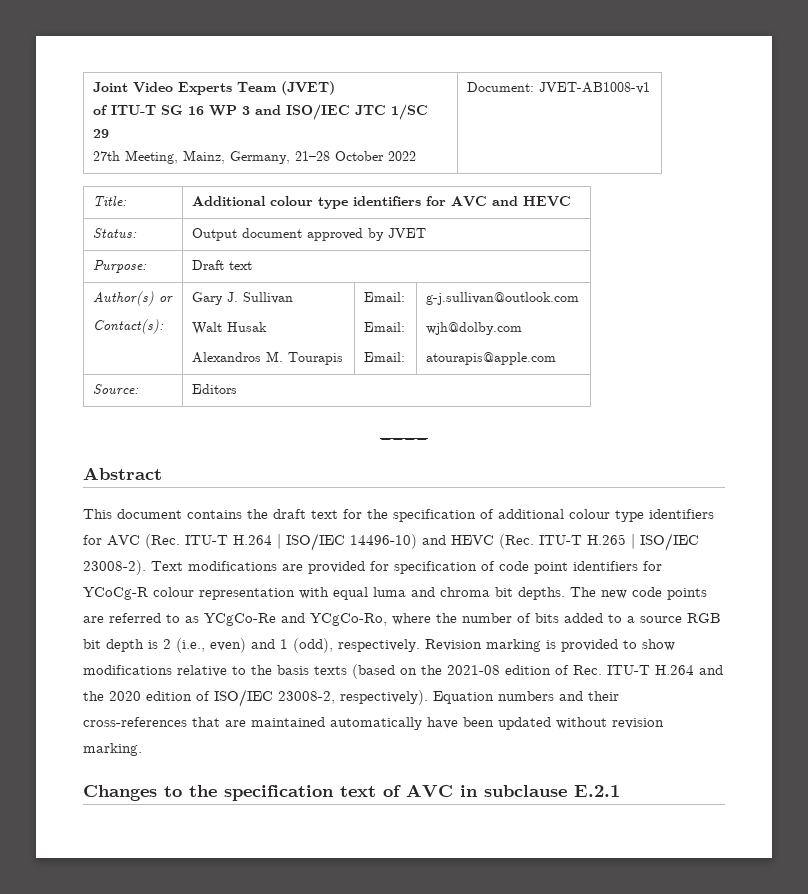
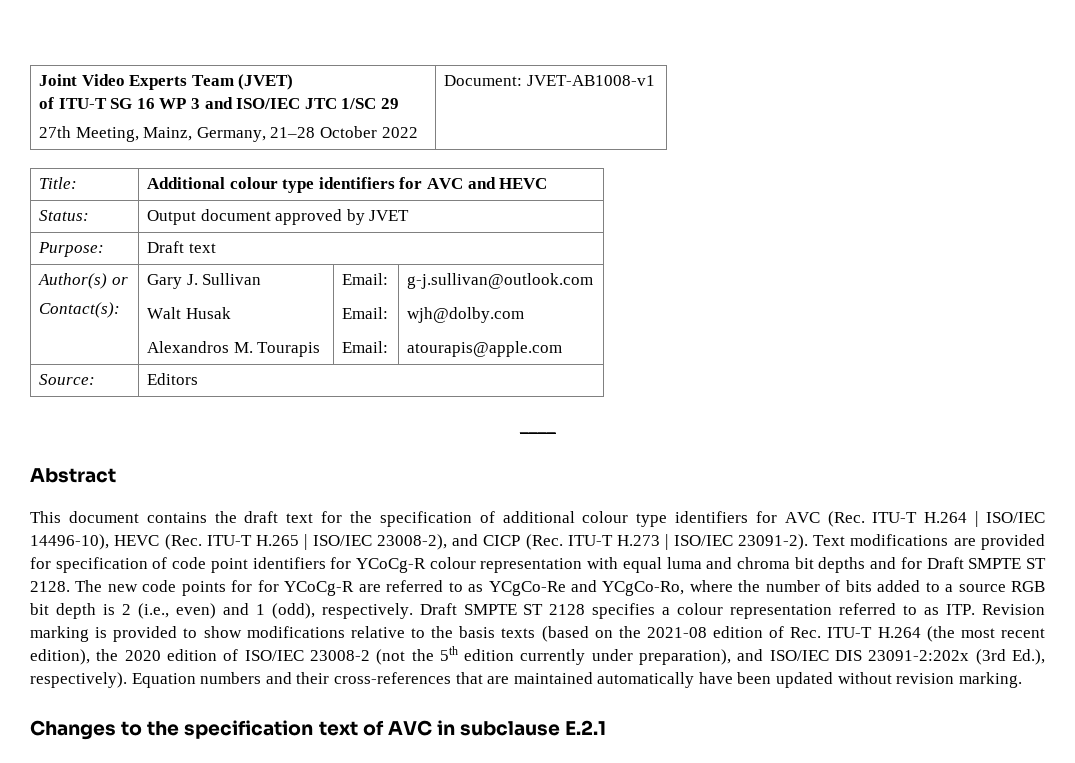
- This document contains the draft text for the specification of additional colour type identifiers for AVC (Rec. ITU-T H.264 | ISO/IEC 14496-10) and HEVC (Rec. ITU-T H.265 | ISO/IEC 23008-2).
+ This document contains the draft text for the specification of additional colour type identifiers for AVC (Rec. ITU-T H.264 | ISO/IEC 14496-10), HEVC (Rec. ITU-T H.265 | ISO/IEC 23008-2), and CICP (Rec. ITU-T H.273 | ISO/IEC 23091-2).
- Text modifications are provided for specification of code point identifiers for YCoCg-R colour representation with equal luma and chroma bit depths.
+ Text modifications are provided for specification of code point identifiers for YCoCg-R colour representation with equal luma and chroma bit depths and for Draft SMPTE ST 2128.
- The new code points are referred to as YCgCo-Re and YCgCo-Ro, where the number of bits added to a source RGB bit depth is 2 (i.e., even) and 1 (odd), respectively.
+ The new code points for for YCoCg-R are referred to as YCgCo-Re and YCgCo-Ro, where the number of bits added to a source RGB bit depth is 2 (i.e., even) and 1 (odd), respectively.
- Revision marking is provided to show modifications relative to the basis texts (based on the 2021-08 edition of Rec. ITU-T H.264 and the 2020 edition of ISO/IEC 23008-2, respectively).
+ Draft SMPTE ST 2128 specifies a colour representation referred to as ITP. Revision marking is provided to show modifications relative to the basis texts (based on the 2021-08 edition of Rec. ITU-T H.264 (the most recent edition), the 2020 edition of ISO/IEC 23008-2 (not the 5th edition currently under preparation), and ISO/IEC DIS 23091-2:202x (3rd Ed.), respectively).

